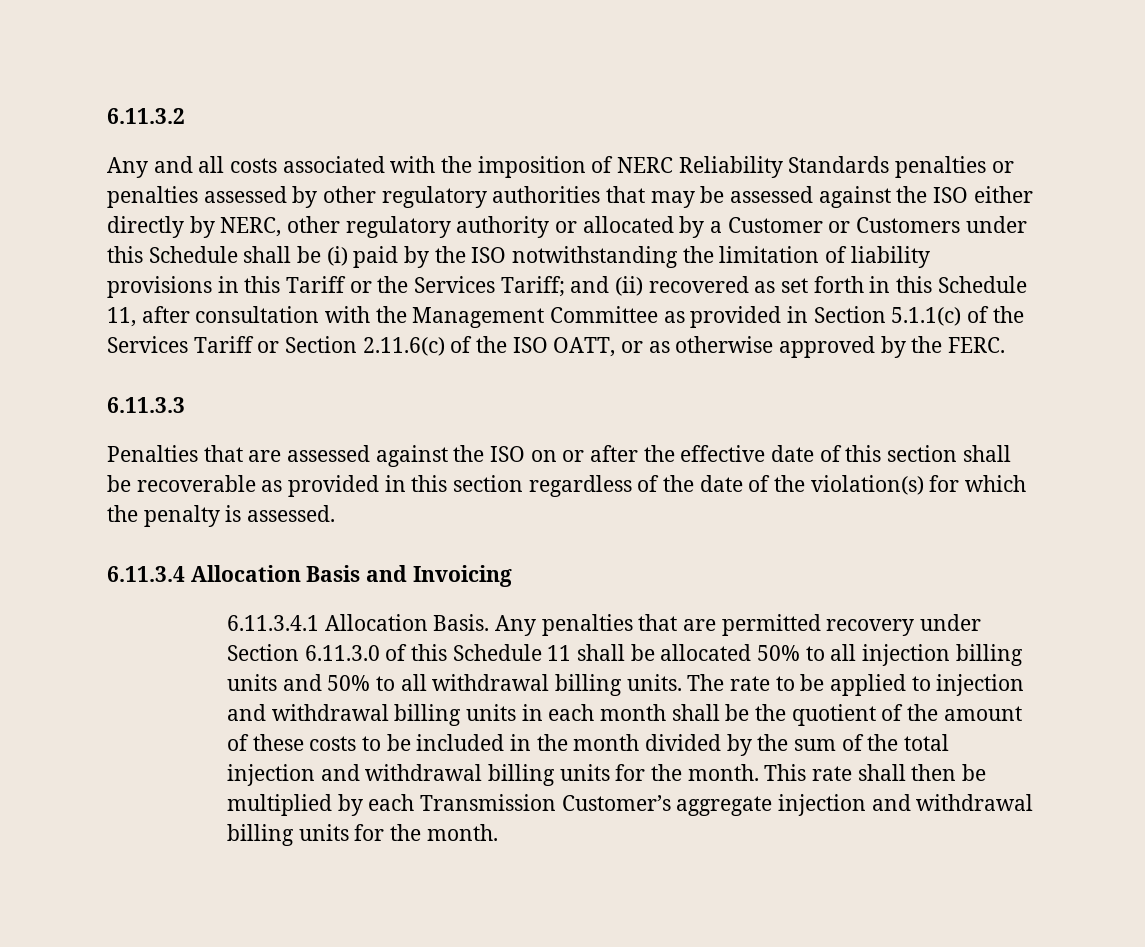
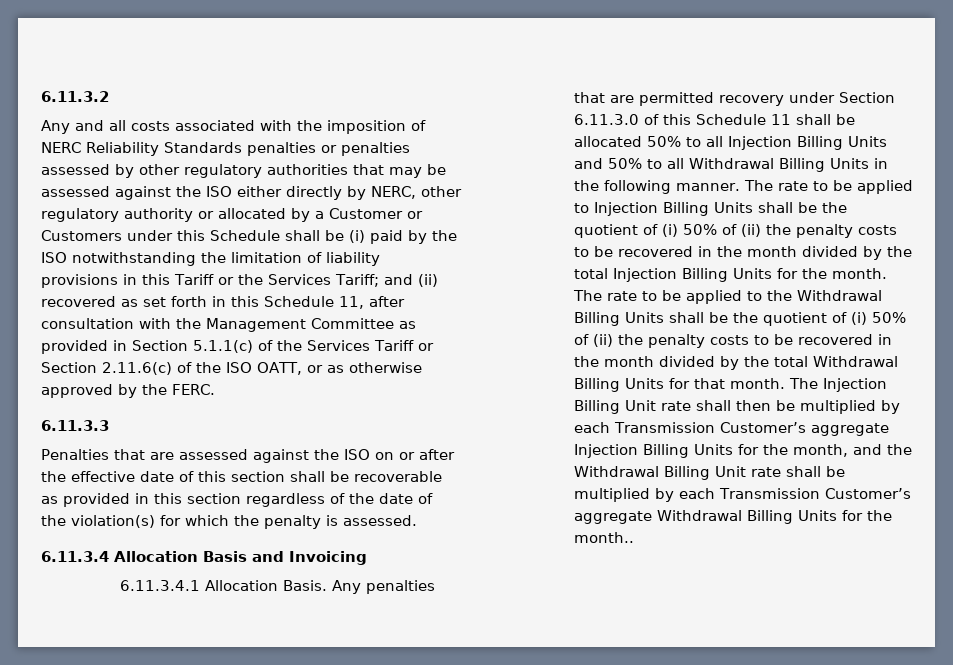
- Any penalties that are permitted recovery under Section 6.11.3.0 of this Schedule 11 shall be allocated 50% to all injection billing units and 50% to all withdrawal billing units. The rate to be applied to injection and withdrawal billing units in each month shall be the quotient of the amount of these costs to be included in the month divided by the sum of the total injection and withdrawal billing units for the month. This rate shall then be multiplied by each Transmission Customer’s aggregate injection and withdrawal billing units for the month.
+ Any penalties that are permitted recovery under Section 6.11.3.0 of this Schedule 11 shall be allocated 50% to all Injection Billing Units and 50% to all Withdrawal Billing Units in the following manner. The rate to be applied to Injection Billing Units shall be the quotient of (i) 50% of (ii) the penalty costs to be recovered in the month divided by the total Injection Billing Units for the month. The rate to be applied to the Withdrawal Billing Units shall be the quotient of (i) 50% of (ii) the penalty costs to be recovered in the month divided by the total Withdrawal Billing Units for that month. The Injection Billing Unit rate shall then be multiplied by each Transmission Customer’s aggregate Injection Billing Units for the month, and the Withdrawal Billing Unit rate shall be multiplied by each Transmission Customer’s aggregate Withdrawal Billing Units for the month..

